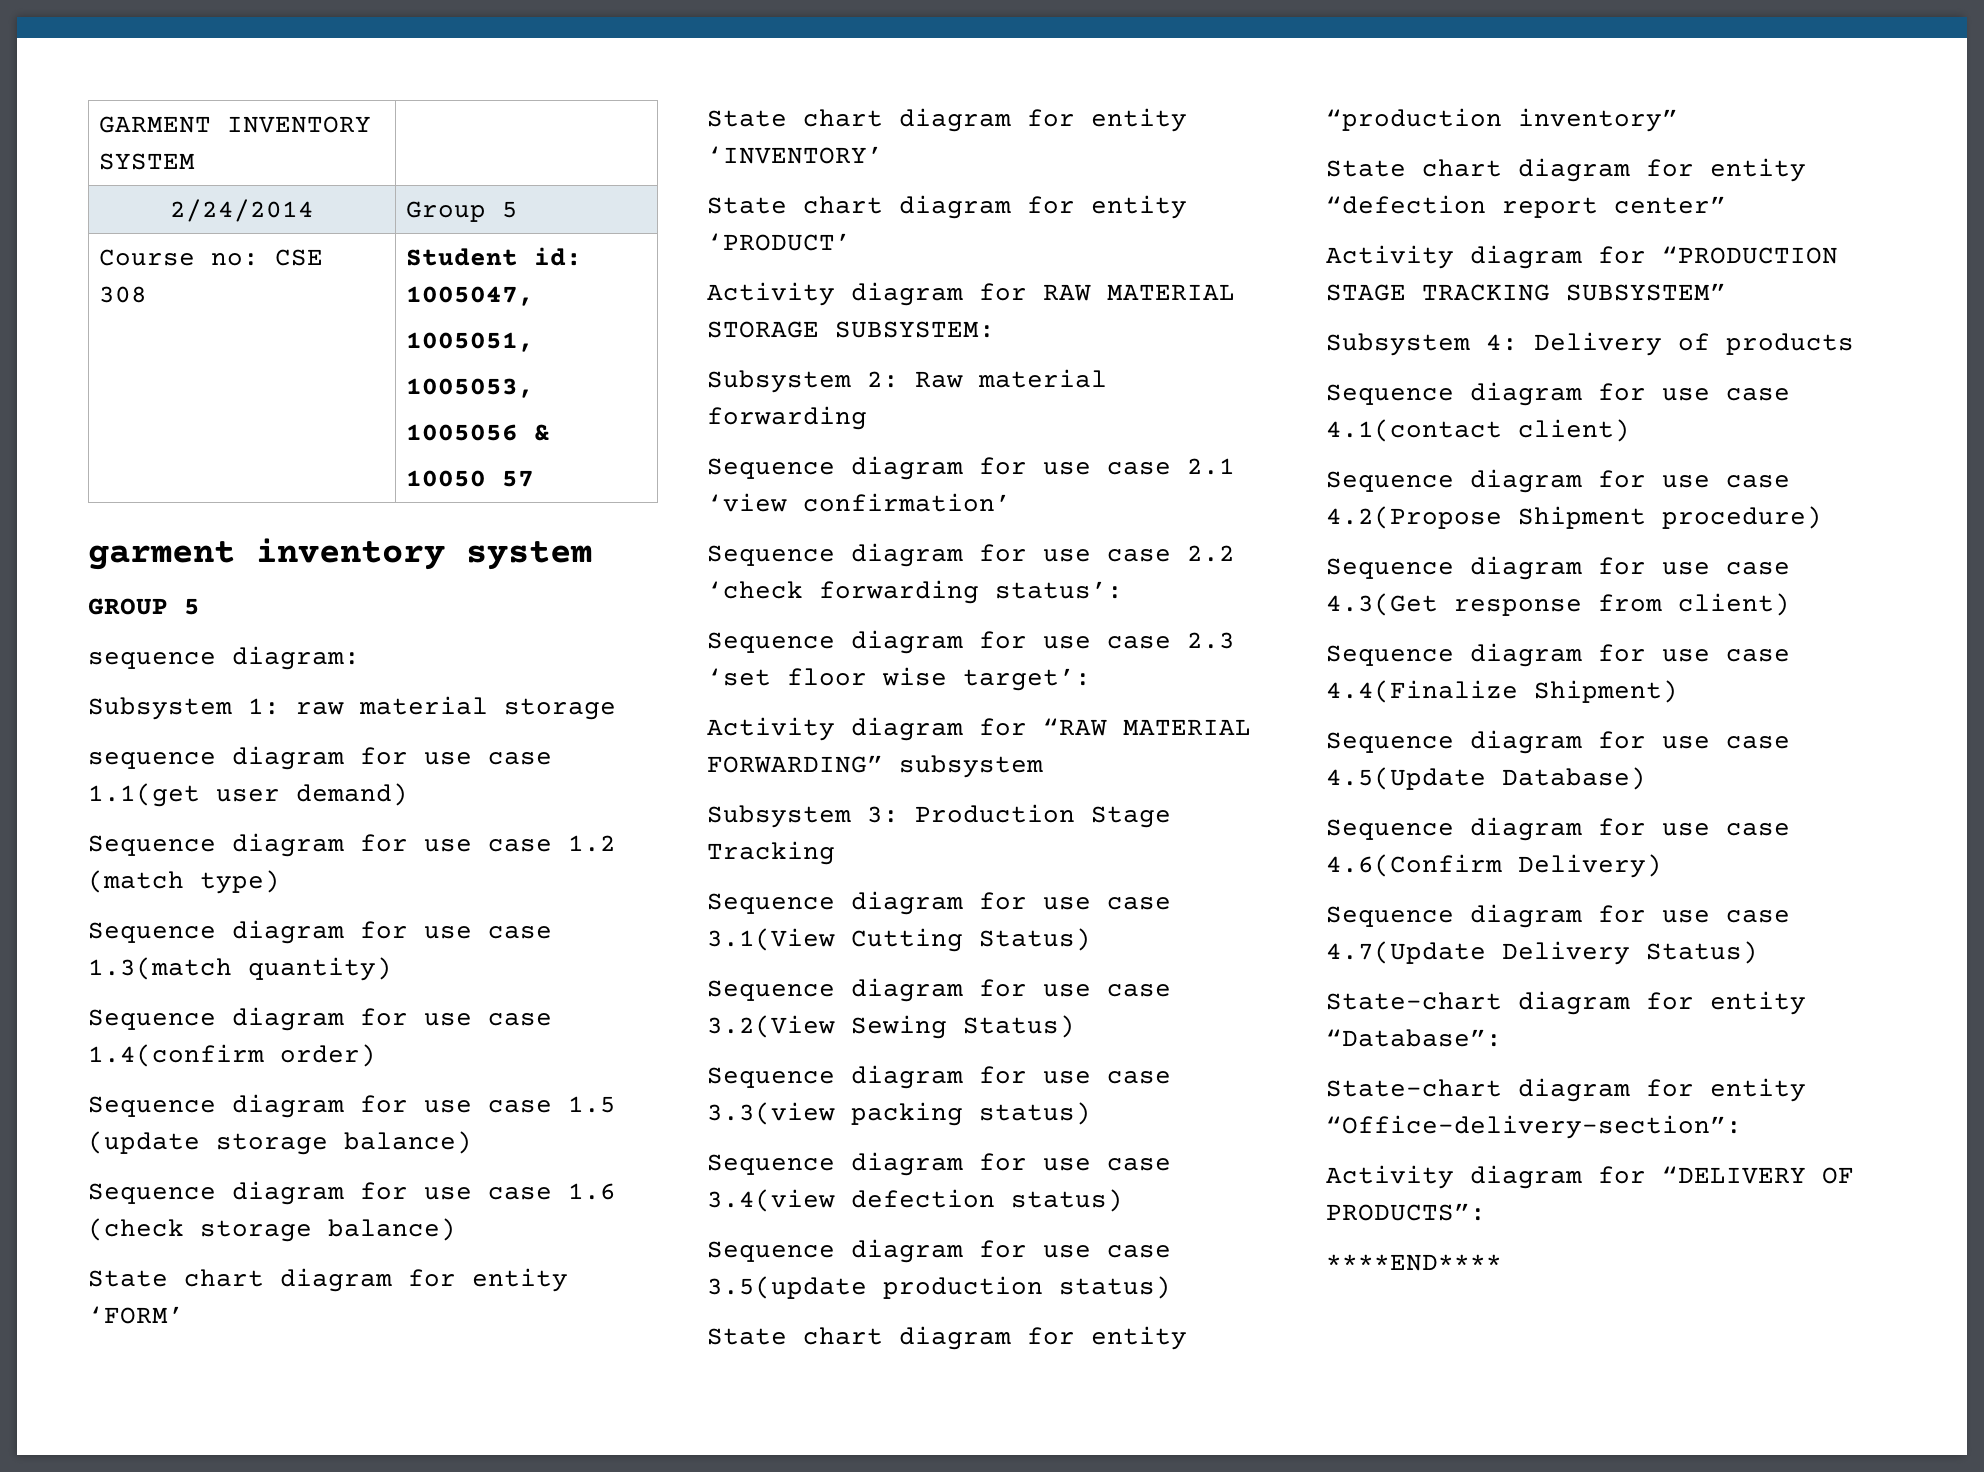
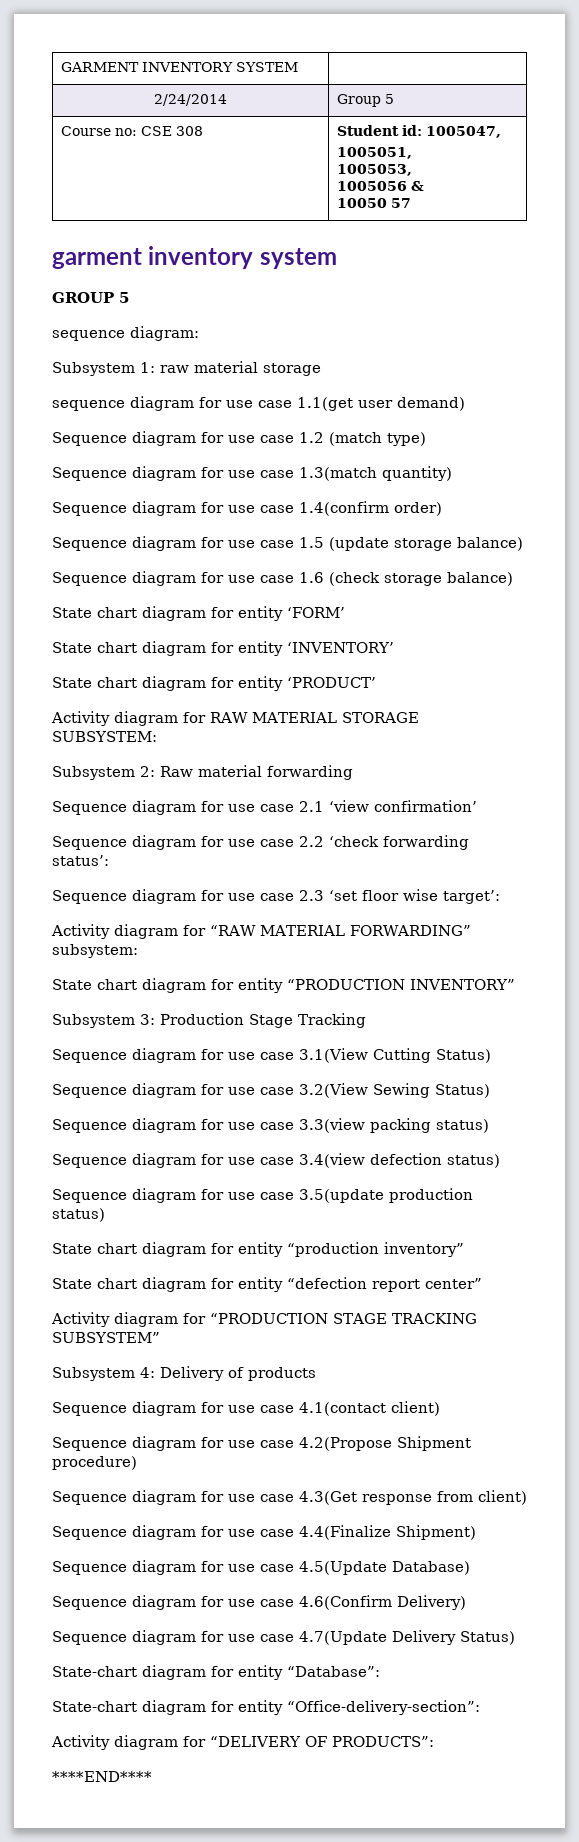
- Activity diagram for “RAW MATERIAL FORWARDING” subsystem
+ Activity diagram for “RAW MATERIAL FORWARDING” subsystem:
+ State chart diagram for entity “PRODUCTION INVENTORY”

